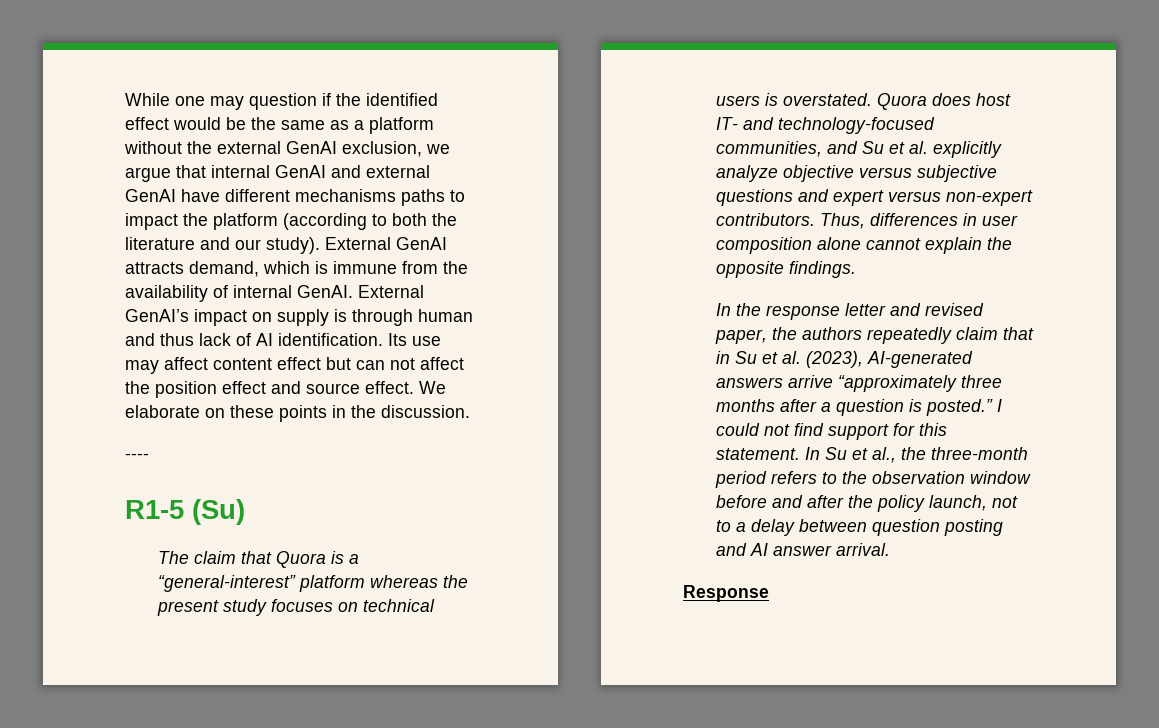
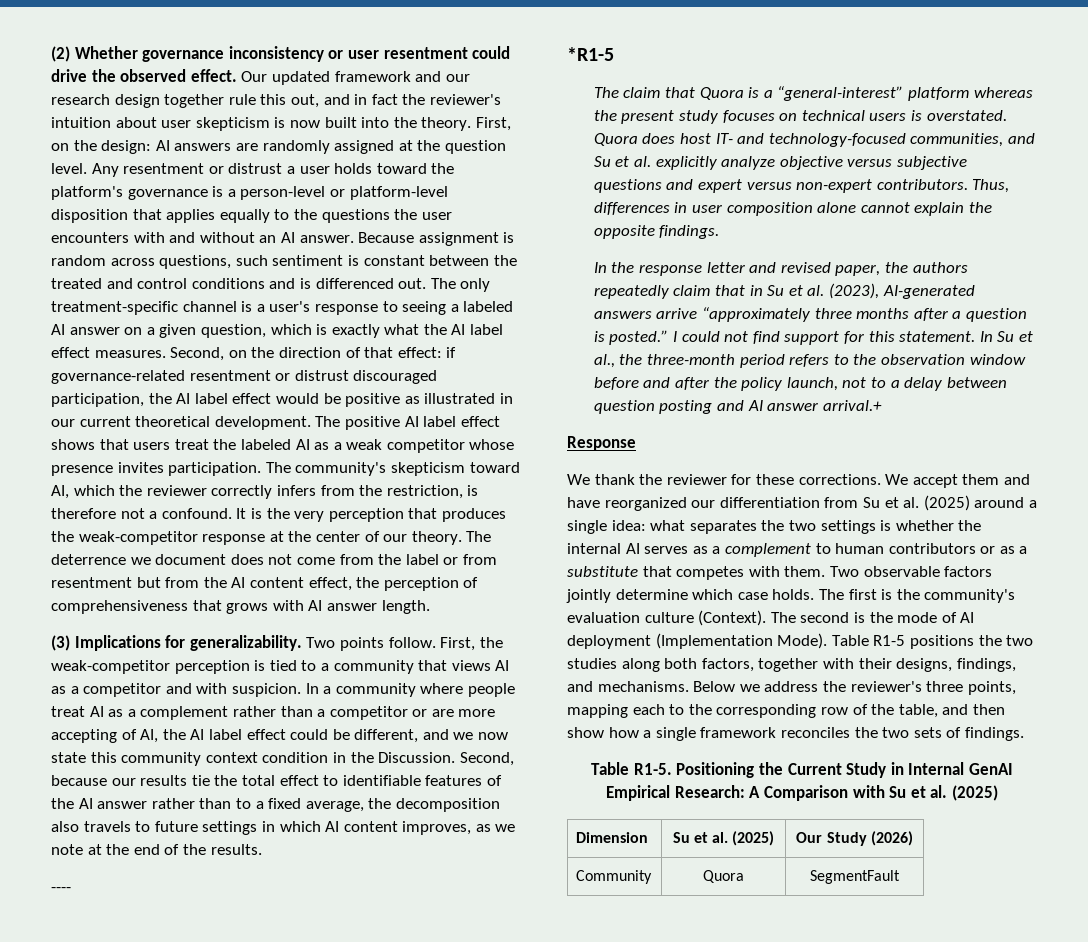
- While one may question if the identified effect would be the same as a platform without the external GenAI exclusion, we argue that internal GenAI and external GenAI have different mechanisms paths to impact the platform (according to both the literature and our study). External GenAI attracts demand, which is immune from the availability of internal GenAI. External GenAI’s impact on supply is through human and thus lack of AI identification. Its use may affect content effect but can not affect the position effect and source effect. We elaborate on these points in the discussion.
+ (2) Whether governance inconsistency or user resentment could drive the observed effect. Our updated framework and our research design together rule this out, and in fact the reviewer's intuition about user skepticism is now built into the theory. First, on the design: AI answers are randomly assigned at the question level. Any resentment or distrust a user holds toward the platform's governance is a person-level or platform-level disposition that applies equally to the questions the user encounters with and without an AI answer. Because assignment is random across questions, such sentiment is constant between the treated and control conditions and is differenced out. The only treatment-specific channel is a user's response to seeing a labeled AI answer on a given question, which is exactly what the AI label effect measures. Second, on the direction of that effect: if governance-related resentment or distrust discouraged participation, the AI label effect would be positive as illustrated in our current theoretical development. The positive AI label effect shows that users treat the labeled AI as a weak competitor whose presence invites participation. The community's skepticism toward AI, which the reviewer correctly infers from the restriction, is therefore not a confound. It is the very perception that produces the weak-competitor response at the center of our theory. The deterrence we document does not come from the label or from resentment but from the AI content effect, the perception of comprehensiveness that grows with AI answer length.
+ (3) Implications for generalizability. Two points follow. First, the weak-competitor perception is tied to a community that views AI as a competitor and with suspicion. In a community where people treat AI as a complement rather than a competitor or are more accepting of AI, the AI label effect could be different, and we now state this community context condition in the Discussion. Second, because our results tie the total effect to identifiable features of the AI answer rather than to a fixed average, the decomposition also travels to future settings in which AI content improves, as we note at the end of the results.
- R1-5 (Su)
+ *R1-5
- In Su et al., the three-month period refers to the observation window before and after the policy launch, not to a delay between question posting and AI answer arrival.
+ In Su et al., the three-month period refers to the observation window before and after the policy launch, not to a delay between question posting and AI answer arrival.+
+ We thank the reviewer for these corrections. We accept them and have reorganized our differentiation from Su et al. (2025) around a single idea: what separates the two settings is whether the internal AI serves as a complement to human contributors or as a substitute that competes with them. Two observable factors jointly determine which case holds. The first is the community's evaluation culture (Context). The second is the mode of AI deployment (Implementation Mode). Table R1-5 positions the two studies along both factors, together with their designs, findings, and mechanisms. Below we address the reviewer's three points, mapping each to the corresponding row of the table, and then show how a single framework reconciles the two sets of findings.
+ Table R1-5. Positioning the Current Study in Internal GenAI Empirical Research: A Comparison with Su et al. (2025)
+ Dimension | Su et al. (2025) | Our Study (2026)
+ Community | Quora | SegmentFault

